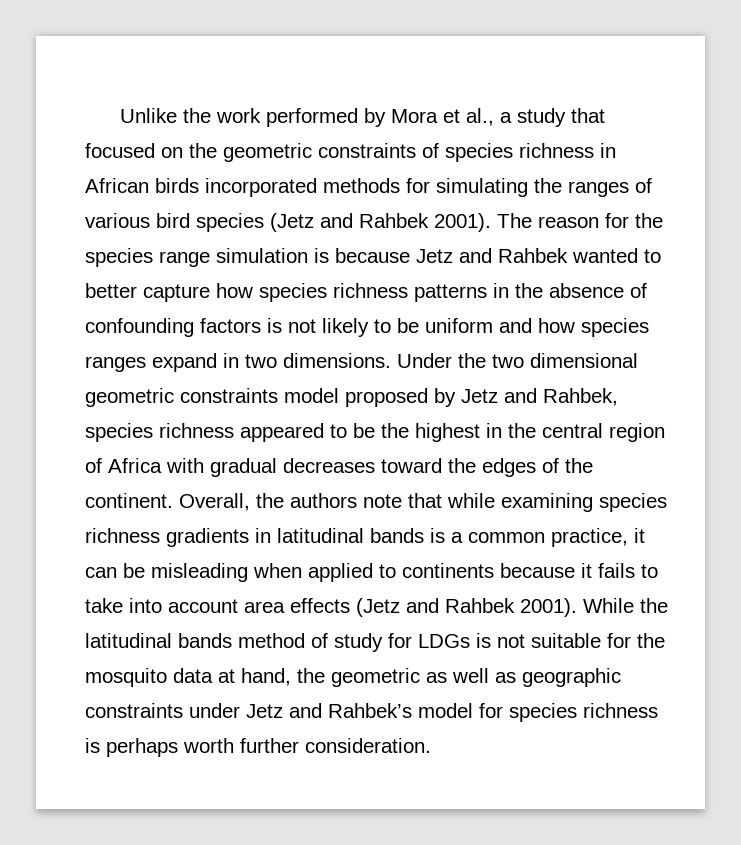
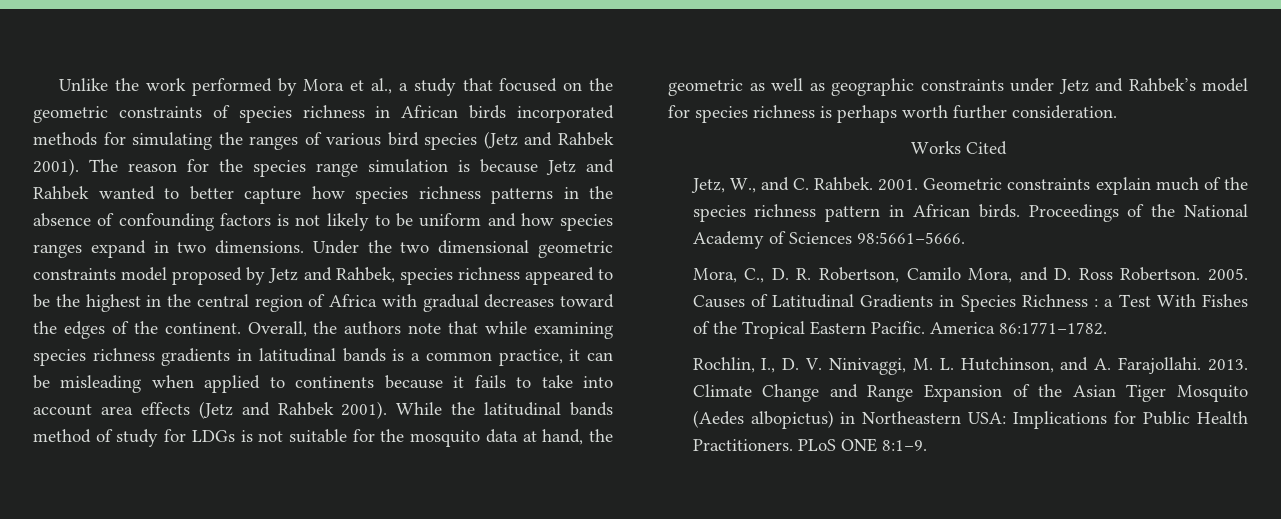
+ Works Cited
+ Jetz, W., and C. Rahbek. 2001. Geometric constraints explain much of the species richness pattern in African birds. Proceedings of the National Academy of Sciences 98:5661–5666.
+ Mora, C., D. R. Robertson, Camilo Mora, and D. Ross Robertson. 2005. Causes of Latitudinal Gradients in Species Richness : a Test With Fishes of the Tropical Eastern Pacific. America 86:1771–1782.
+ Rochlin, I., D. V. Ninivaggi, M. L. Hutchinson, and A. Farajollahi. 2013. Climate Change and Range Expansion of the Asian Tiger Mosquito (Aedes albopictus) in Northeastern USA: Implications for Public Health Practitioners. PLoS ONE 8:1–9.

